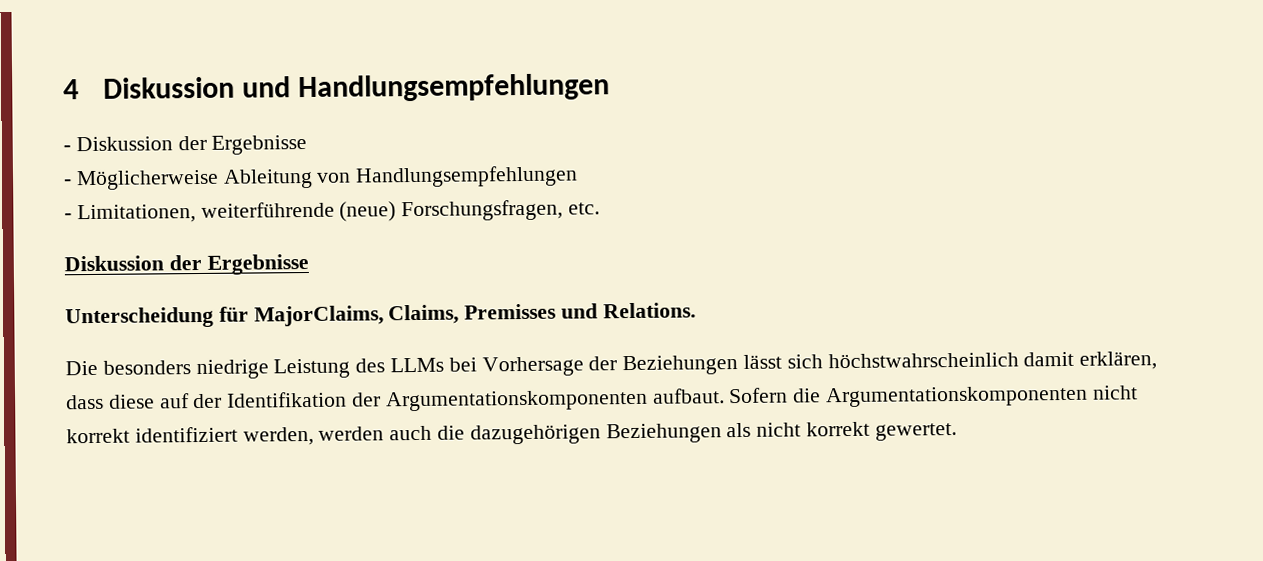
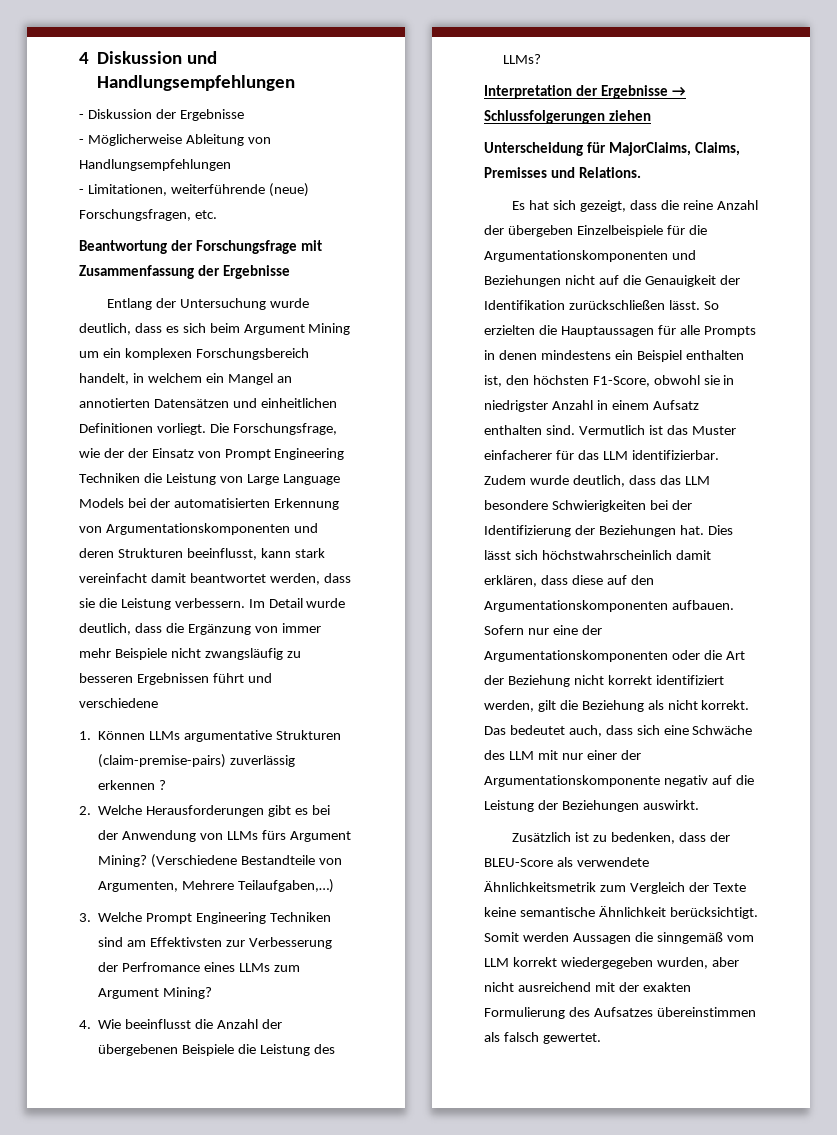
  - Limitationen, weiterführende (neue) Forschungsfragen, etc.
- Diskussion der Ergebnisse
+ Beantwortung der Forschungsfrage mit Zusammenfassung der Ergebnisse
+ Entlang der Untersuchung wurde deutlich, dass es sich beim Argument Mining um ein komplexen Forschungsbereich handelt, in welchem ein Mangel an annotierten Datensätzen und einheitlichen Definitionen vorliegt. Die Forschungsfrage, wie der der Einsatz von Prompt Engineering Techniken die Leistung von Large Language Models bei der automatisierten Erkennung von Argumentationskomponenten und deren Strukturen beeinflusst, kann stark vereinfacht damit beantwortet werden, dass sie die Leistung verbessern. Im Detail wurde deutlich, dass die Ergänzung von immer mehr Beispiele nicht zwangsläufig zu besseren Ergebnissen führt und verschiedene
+ 1. Können LLMs argumentative Strukturen (claim-premise-pairs) zuverlässig erkennen ?
+ 2. Welche Herausforderungen gibt es bei der Anwendung von LLMs fürs Argument Mining? (Verschiedene Bestandteile von Argumenten, Mehrere Teilaufgaben,…)
+ 3. Welche Prompt Engineering Techniken sind am Effektivsten zur Verbesserung der Perfromance eines LLMs zum Argument Mining?
+ 4. Wie beeinflusst die Anzahl der übergebenen Beispiele die Leistung des LLMs?
+ Interpretation der Ergebnisse → Schlussfolgerungen ziehen
- Die besonders niedrige Leistung des LLMs bei Vorhersage der Beziehungen lässt sich höchstwahrscheinlich damit erklären, dass diese auf der Identifikation der Argumentationskomponenten aufbaut. Sofern die Argumentationskomponenten nicht korrekt identifiziert werden, werden auch die dazugehörigen Beziehungen als nicht korrekt gewertet.
+ Es hat sich gezeigt, dass die reine Anzahl der übergeben Einzelbeispiele für die Argumentationskomponenten und Beziehungen nicht auf die Genauigkeit der Identifikation zurückschließen lässt. So erzielten die Hauptaussagen für alle Prompts in denen mindestens ein Beispiel enthalten ist, den höchsten F1-Score, obwohl sie in niedrigster Anzahl in einem Aufsatz enthalten sind. Vermutlich ist das Muster einfacherer für das LLM identifizierbar. Zudem wurde deutlich, dass das LLM besondere Schwierigkeiten bei der Identifizierung der Beziehungen hat. Dies lässt sich höchstwahrscheinlich damit erklären, dass diese auf den Argumentationskomponenten aufbauen. Sofern nur eine der Argumentationskomponenten oder die Art der Beziehung nicht korrekt identifiziert werden, gilt die Beziehung als nicht korrekt. Das bedeutet auch, dass sich eine Schwäche des LLM mit nur einer der Argumentationskomponente negativ auf die Leistung der Beziehungen auswirkt.
+ Zusätzlich ist zu bedenken, dass der BLEU-Score als verwendete Ähnlichkeitsmetrik zum Vergleich der Texte keine semantische Ähnlichkeit berücksichtigt. Somit werden Aussagen die sinngemäß vom LLM korrekt wiedergegeben wurden, aber nicht ausreichend mit der exakten Formulierung des Aufsatzes übereinstimmen als falsch gewertet.

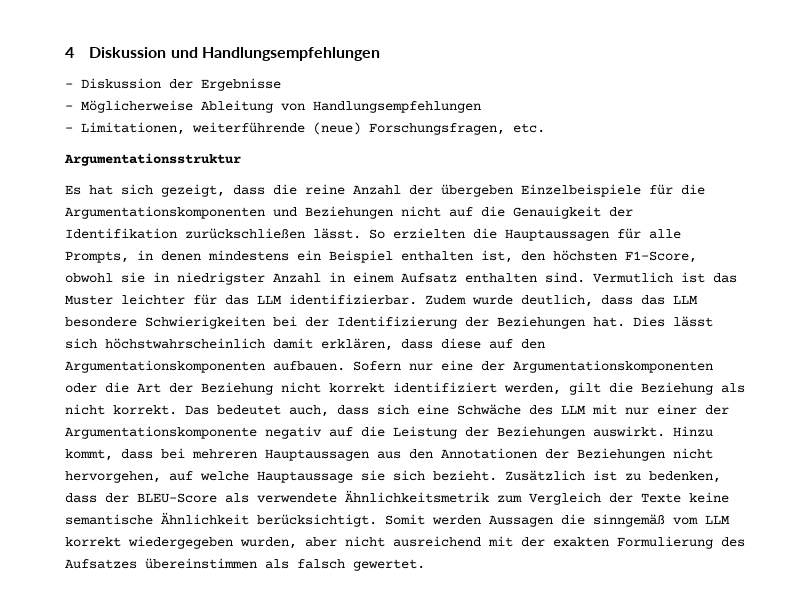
- Beantwortung der Forschungsfrage mit Zusammenfassung der Ergebnisse
- Entlang der Untersuchung wurde deutlich, dass es sich beim Argument Mining um ein komplexen Forschungsbereich handelt, in welchem ein Mangel an annotierten Datensätzen und einheitlichen Definitionen vorliegt. Die Forschungsfrage, wie der der Einsatz von Prompt Engineering Techniken die Leistung von Large Language Models bei der automatisierten Erkennung von Argumentationskomponenten und deren Strukturen beeinflusst, kann stark vereinfacht damit beantwortet werden, dass sie die Leistung verbessern. Im Detail wurde deutlich, dass die Ergänzung von immer mehr Beispiele nicht zwangsläufig zu besseren Ergebnissen führt und verschiedene
- 1. Können LLMs argumentative Strukturen (claim-premise-pairs) zuverlässig erkennen ?
- 2. Welche Herausforderungen gibt es bei der Anwendung von LLMs fürs Argument Mining? (Verschiedene Bestandteile von Argumenten, Mehrere Teilaufgaben,…)
- 3. Welche Prompt Engineering Techniken sind am Effektivsten zur Verbesserung der Perfromance eines LLMs zum Argument Mining?
- 4. Wie beeinflusst die Anzahl der übergebenen Beispiele die Leistung des LLMs?
- Interpretation der Ergebnisse → Schlussfolgerungen ziehen
- Unterscheidung für MajorClaims, Claims, Premisses und Relations.
+ Argumentationsstruktur
- So erzielten die Hauptaussagen für alle Prompts in denen mindestens ein Beispiel enthalten ist, den höchsten F1-Score, obwohl sie in niedrigster Anzahl in einem Aufsatz enthalten sind.
+ So erzielten die Hauptaussagen für alle Prompts, in denen mindestens ein Beispiel enthalten ist, den höchsten F1-Score, obwohl sie in niedrigster Anzahl in einem Aufsatz enthalten sind.
- Vermutlich ist das Muster einfacherer für das LLM identifizierbar.
+ Vermutlich ist das Muster leichter für das LLM identifizierbar.
- Das bedeutet auch, dass sich eine Schwäche des LLM mit nur einer der Argumentationskomponente negativ auf die Leistung der Beziehungen auswirkt.
- Zusätzlich ist zu bedenken, dass der BLEU-Score als verwendete Ähnlichkeitsmetrik zum Vergleich der Texte keine semantische Ähnlichkeit berücksichtigt.
+ Das bedeutet auch, dass sich eine Schwäche des LLM mit nur einer der Argumentationskomponente negativ auf die Leistung der Beziehungen auswirkt. Hinzu kommt, dass bei mehreren Hauptaussagen aus den Annotationen der Beziehungen nicht hervorgehen, auf welche Hauptaussage sie sich bezieht. Zusätzlich ist zu bedenken, dass der BLEU-Score als verwendete Ähnlichkeitsmetrik zum Vergleich der Texte keine semantische Ähnlichkeit berücksichtigt.

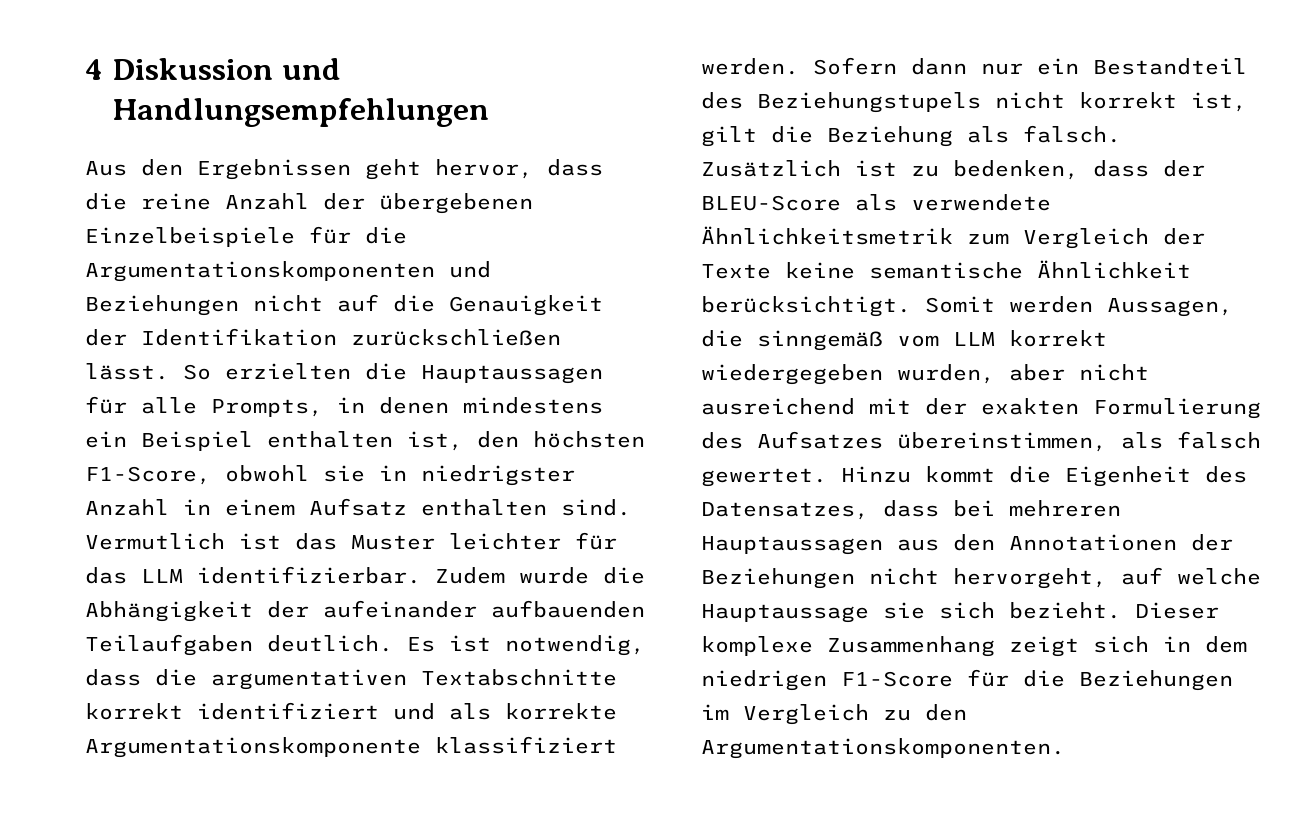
- - Diskussion der Ergebnisse
- - Möglicherweise Ableitung von Handlungsempfehlungen
- - Limitationen, weiterführende (neue) Forschungsfragen, etc.
- Argumentationsstruktur
- Es hat sich gezeigt, dass die reine Anzahl der übergeben Einzelbeispiele für die Argumentationskomponenten und Beziehungen nicht auf die Genauigkeit der Identifikation zurückschließen lässt.
+ Aus den Ergebnissen geht hervor, dass die reine Anzahl der übergebenen Einzelbeispiele für die Argumentationskomponenten und Beziehungen nicht auf die Genauigkeit der Identifikation zurückschließen lässt.
- Zudem wurde deutlich, dass das LLM besondere Schwierigkeiten bei der Identifizierung der Beziehungen hat. Dies lässt sich höchstwahrscheinlich damit erklären, dass diese auf den Argumentationskomponenten aufbauen. Sofern nur eine der Argumentationskomponenten oder die Art der Beziehung nicht korrekt identifiziert werden, gilt die Beziehung als nicht korrekt. Das bedeutet auch, dass sich eine Schwäche des LLM mit nur einer der Argumentationskomponente negativ auf die Leistung der Beziehungen auswirkt. Hinzu kommt, dass bei mehreren Hauptaussagen aus den Annotationen der Beziehungen nicht hervorgehen, auf welche Hauptaussage sie sich bezieht.
+ Zudem wurde die Abhängigkeit der aufeinander aufbauenden Teilaufgaben deutlich. Es ist notwendig, dass die argumentativen Textabschnitte korrekt identifiziert und als korrekte Argumentationskomponente klassifiziert werden. Sofern dann nur ein Bestandteil des Beziehungstupels nicht korrekt ist, gilt die Beziehung als falsch.
- Somit werden Aussagen die sinngemäß vom LLM korrekt wiedergegeben wurden, aber nicht ausreichend mit der exakten Formulierung des Aufsatzes übereinstimmen als falsch gewertet.
+ Somit werden Aussagen, die sinngemäß vom LLM korrekt wiedergegeben wurden, aber nicht ausreichend mit der exakten Formulierung des Aufsatzes übereinstimmen, als falsch gewertet.
+ Hinzu kommt die Eigenheit des Datensatzes, dass bei mehreren Hauptaussagen aus den Annotationen der Beziehungen nicht hervorgeht, auf welche Hauptaussage sie sich bezieht. Dieser komplexe Zusammenhang zeigt sich in dem niedrigen F1-Score für die Beziehungen im Vergleich zu den Argumentationskomponenten.

